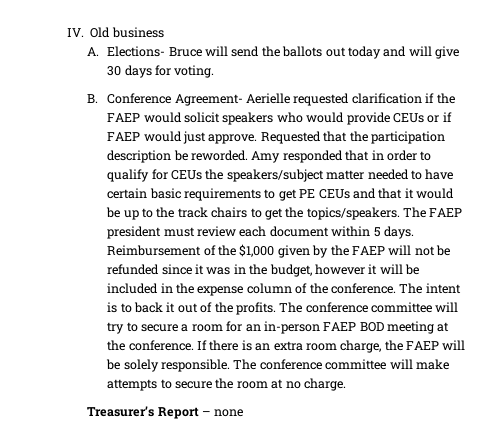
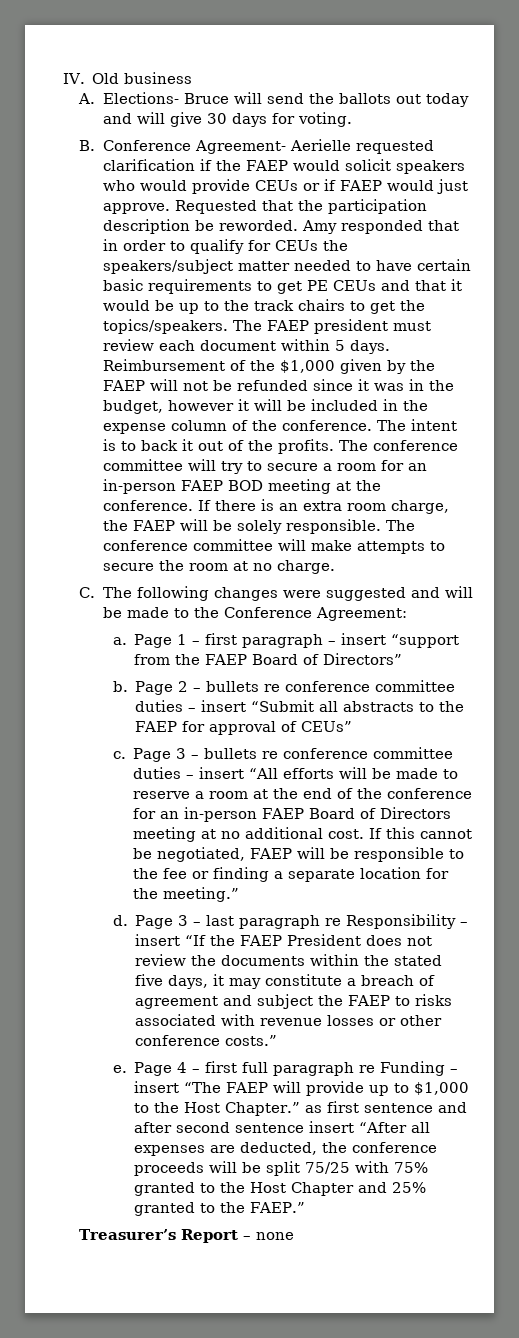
+ C. The following changes were suggested and will be made to the Conference Agreement:
+ a. Page 1 – first paragraph – insert “support from the FAEP Board of Directors”
+ b. Page 2 – bullets re conference committee duties – insert “Submit all abstracts to the FAEP for approval of CEUs”
+ c. Page 3 – bullets re conference committee duties – insert “All efforts will be made to reserve a room at the end of the conference for an in-person FAEP Board of Directors meeting at no additional cost. If this cannot be negotiated, FAEP will be responsible to the fee or finding a separate location for the meeting.”
+ d. Page 3 – last paragraph re Responsibility – insert “If the FAEP President does not review the documents within the stated five days, it may constitute a breach of agreement and subject the FAEP to risks associated with revenue losses or other conference costs.”
+ e. Page 4 – first full paragraph re Funding – insert “The FAEP will provide up to $1,000 to the Host Chapter.” as first sentence and after second sentence insert “After all expenses are deducted, the conference proceeds will be split 75/25 with 75% granted to the Host Chapter and 25% granted to the FAEP.”

